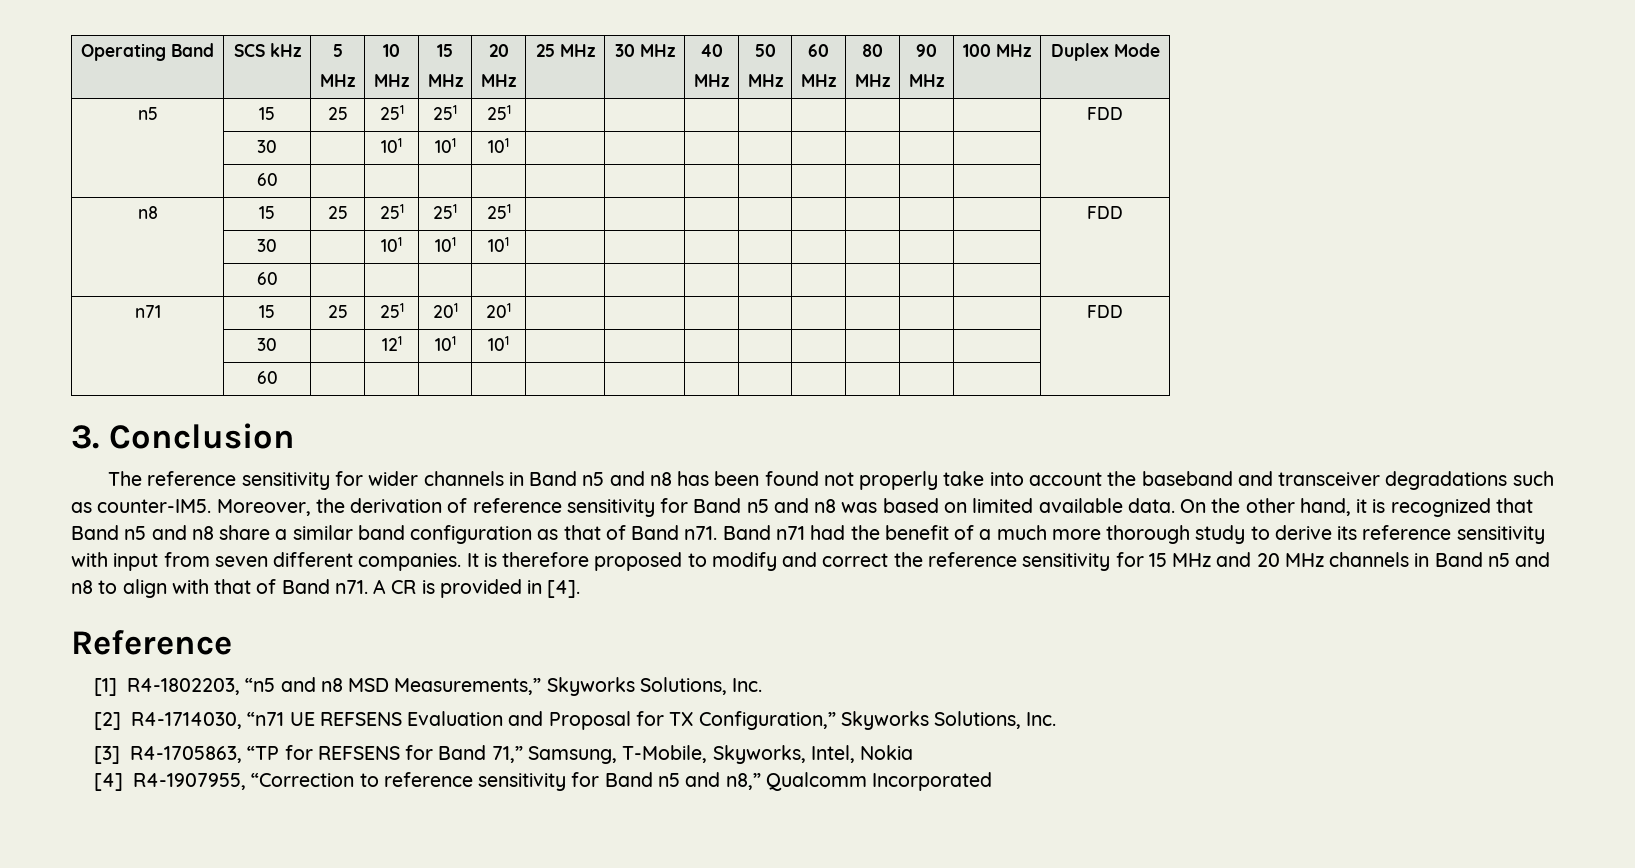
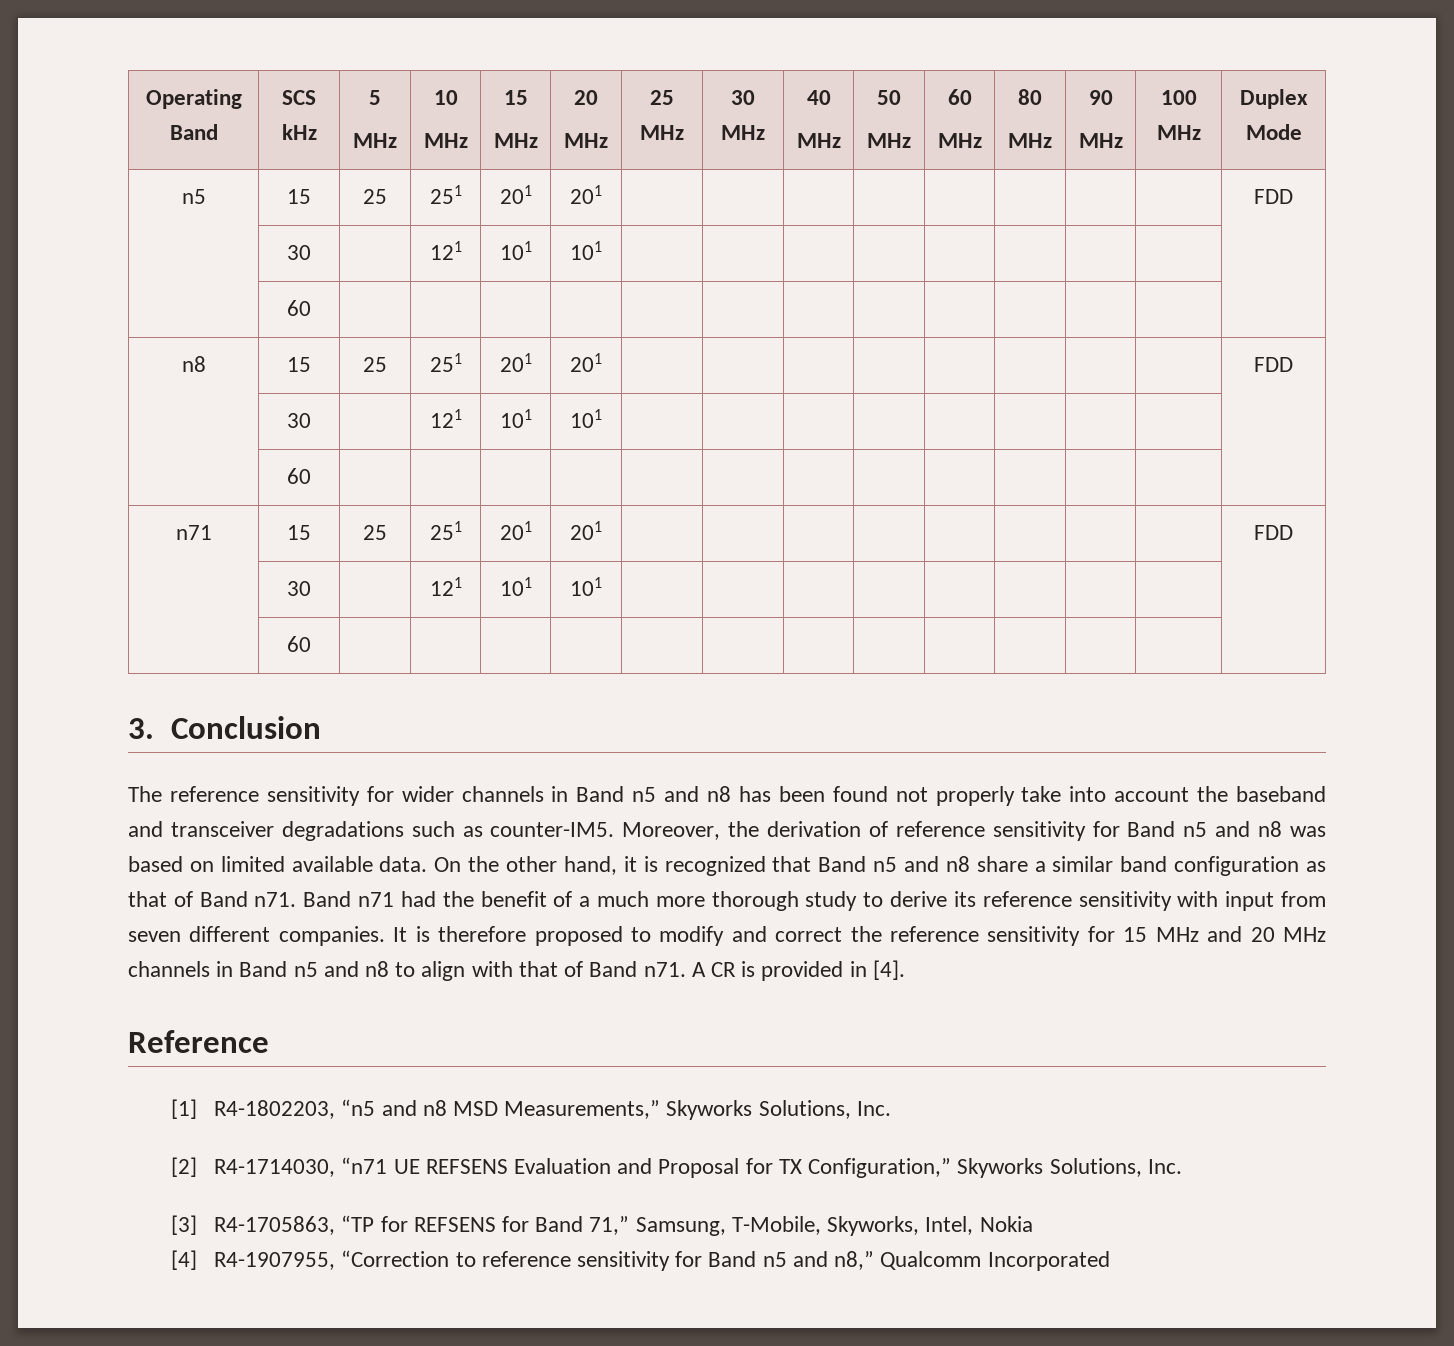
- n5 | 15 | 25 | 251 | 251 | 251 | | | | | | | | | FDD
- | 30 | | 101 | 101 | 101 | | | | | | | | |
+ n5 | 15 | 25 | 251 | 201 | 201 | | | | | | | | | FDD
+ | 30 | | 121 | 101 | 101 | | | | | | | | |
- n8 | 15 | 25 | 251 | 251 | 251 | | | | | | | | | FDD
- | 30 | | 101 | 101 | 101 | | | | | | | | |
+ n8 | 15 | 25 | 251 | 201 | 201 | | | | | | | | | FDD
+ | 30 | | 121 | 101 | 101 | | | | | | | | |

